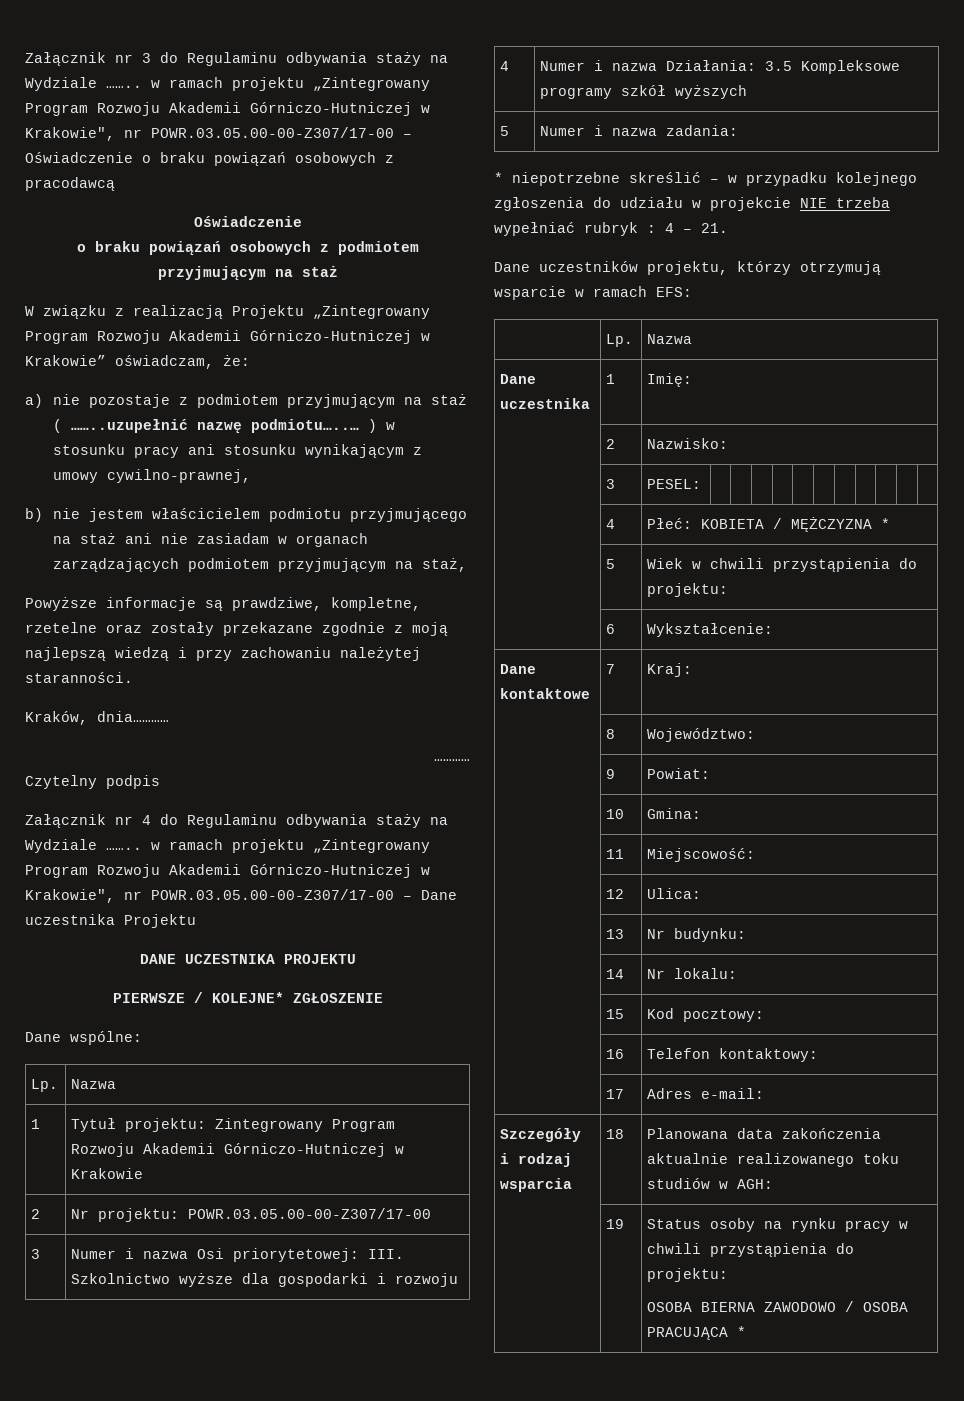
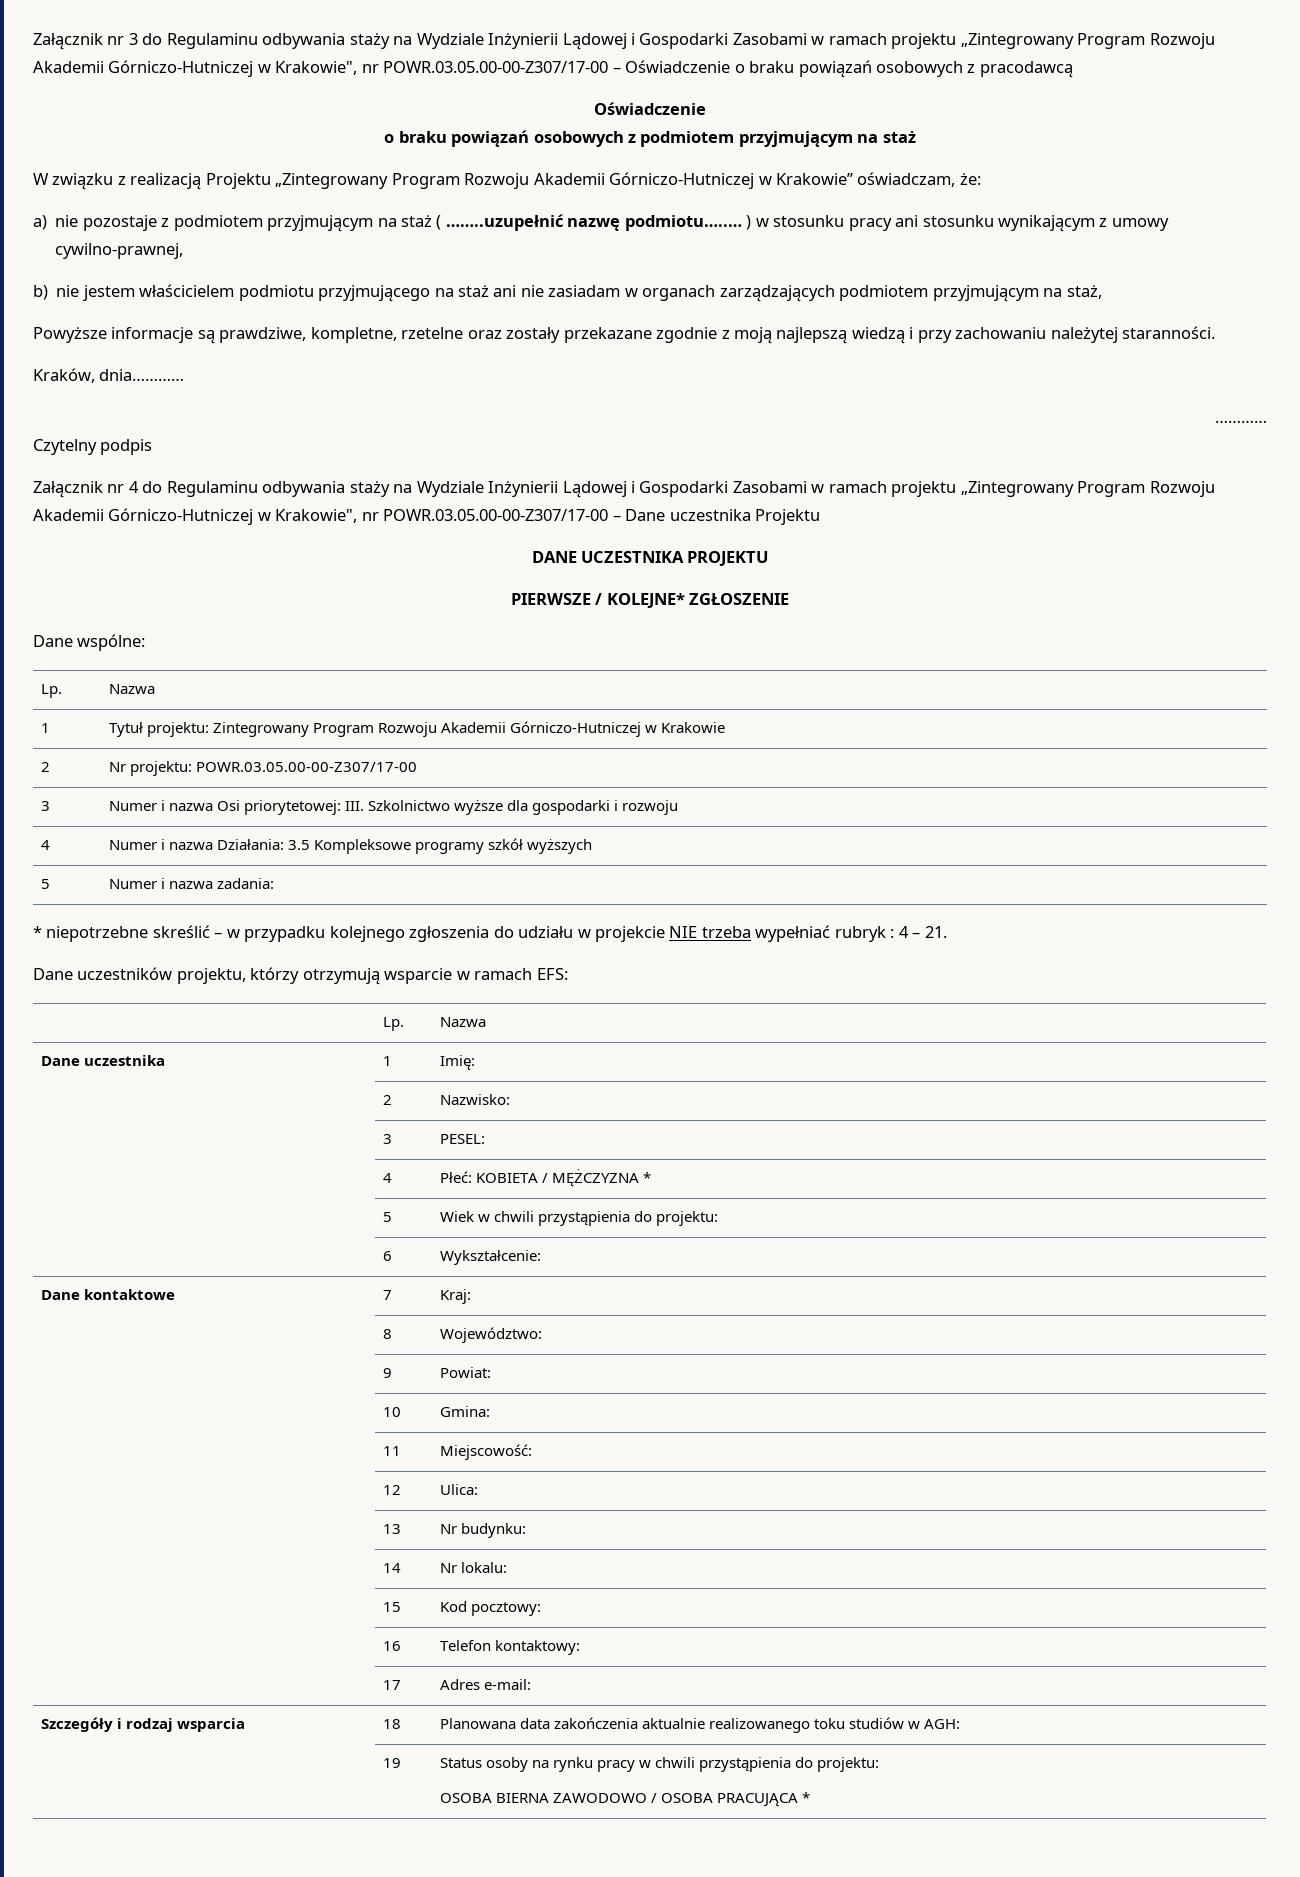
- Załącznik nr 3 do Regulaminu odbywania staży na Wydziale …….. w ramach projektu „Zintegrowany Program Rozwoju Akademii Górniczo-Hutniczej w Krakowie", nr POWR.03.05.00-00-Z307/17-00 – Oświadczenie o braku powiązań osobowych z pracodawcą
+ Załącznik nr 3 do Regulaminu odbywania staży na Wydziale Inżynierii Lądowej i Gospodarki Zasobami w ramach projektu „Zintegrowany Program Rozwoju Akademii Górniczo-Hutniczej w Krakowie", nr POWR.03.05.00-00-Z307/17-00 – Oświadczenie o braku powiązań osobowych z pracodawcą
- Załącznik nr 4 do Regulaminu odbywania staży na Wydziale …….. w ramach projektu „Zintegrowany Program Rozwoju Akademii Górniczo-Hutniczej w Krakowie", nr POWR.03.05.00-00-Z307/17-00 – Dane uczestnika Projektu
+ Załącznik nr 4 do Regulaminu odbywania staży na Wydziale Inżynierii Lądowej i Gospodarki Zasobami w ramach projektu „Zintegrowany Program Rozwoju Akademii Górniczo-Hutniczej w Krakowie", nr POWR.03.05.00-00-Z307/17-00 – Dane uczestnika Projektu

